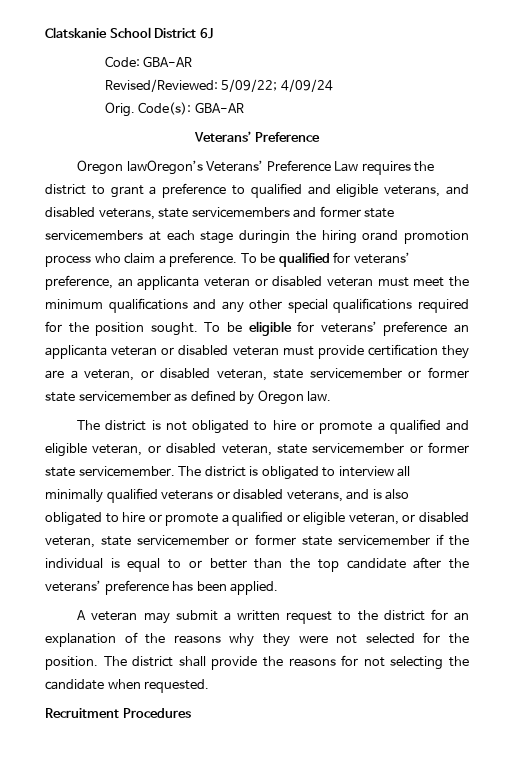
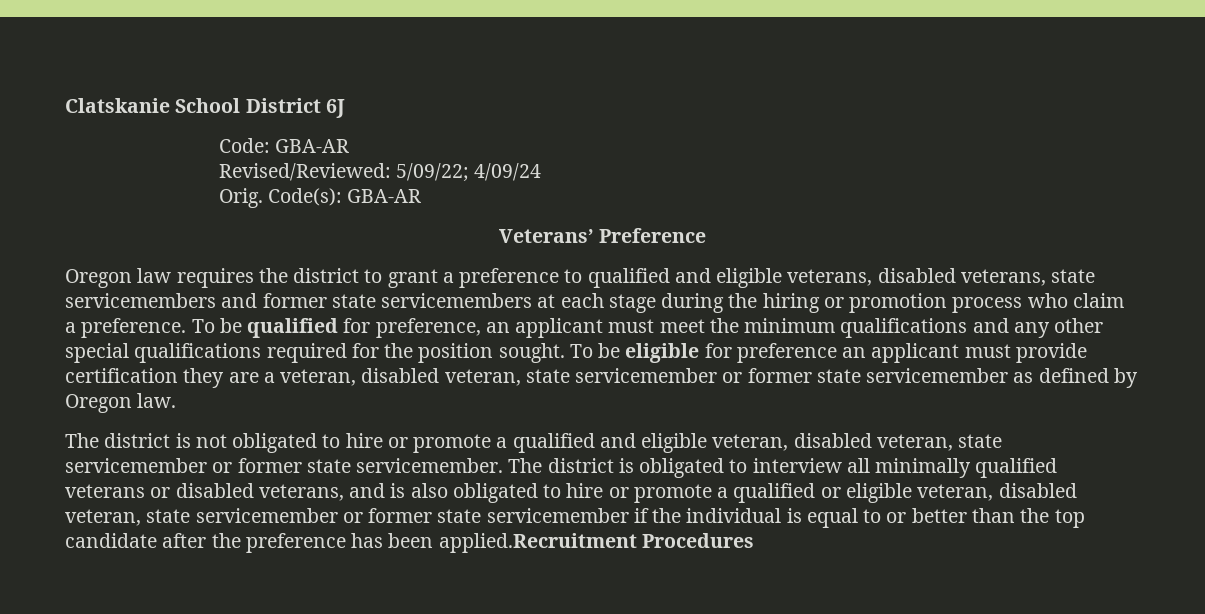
- Oregon lawOregon’s Veterans’ Preference Law requires the district to grant a preference to qualified and eligible veterans, and disabled veterans, state servicemembers and former state servicemembers at each stage duringin the hiring orand promotion process who claim a preference.
+ Oregon law requires the district to grant a preference to qualified and eligible veterans, disabled veterans, state servicemembers and former state servicemembers at each stage during the hiring or promotion process who claim a preference.
- To be qualified for veterans’ preference, an applicanta veteran or disabled veteran must meet the minimum qualifications and any other special qualifications required for the position sought.
+ To be qualified for preference, an applicant must meet the minimum qualifications and any other special qualifications required for the position sought.
- To be eligible for veterans’ preference an applicanta veteran or disabled veteran must provide certification they are a veteran, or disabled veteran, state servicemember or former state servicemember as defined by Oregon law.
+ To be eligible for preference an applicant must provide certification they are a veteran, disabled veteran, state servicemember or former state servicemember as defined by Oregon law.
- The district is not obligated to hire or promote a qualified and eligible veteran, or disabled veteran, state servicemember or former state servicemember.
+ The district is not obligated to hire or promote a qualified and eligible veteran, disabled veteran, state servicemember or former state servicemember.
- The district is obligated to interview all minimally qualified veterans or disabled veterans, and is also obligated to hire or promote a qualified or eligible veteran, or disabled veteran, state servicemember or former state servicemember if the individual is equal to or better than the top candidate after the veterans’ preference has been applied.
- A veteran may submit a written request to the district for an explanation of the reasons why they were not selected for the position. The district shall provide the reasons for not selecting the candidate when requested.
- Recruitment Procedures
+ The district is obligated to interview all minimally qualified veterans or disabled veterans, and is also obligated to hire or promote a qualified or eligible veteran, disabled veteran, state servicemember or former state servicemember if the individual is equal to or better than the top candidate after the preference has been applied.Recruitment Procedures

